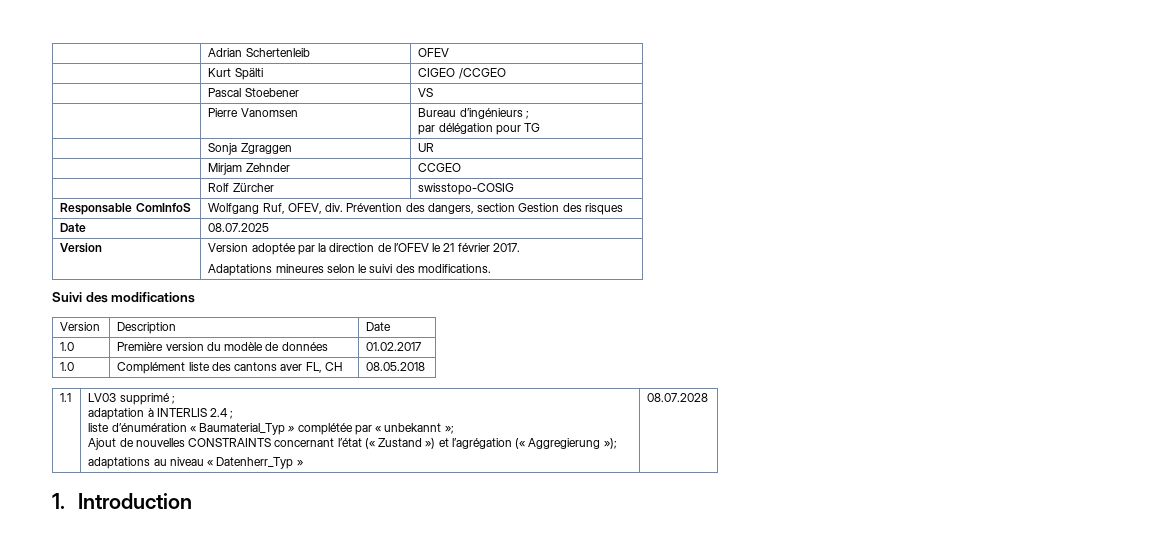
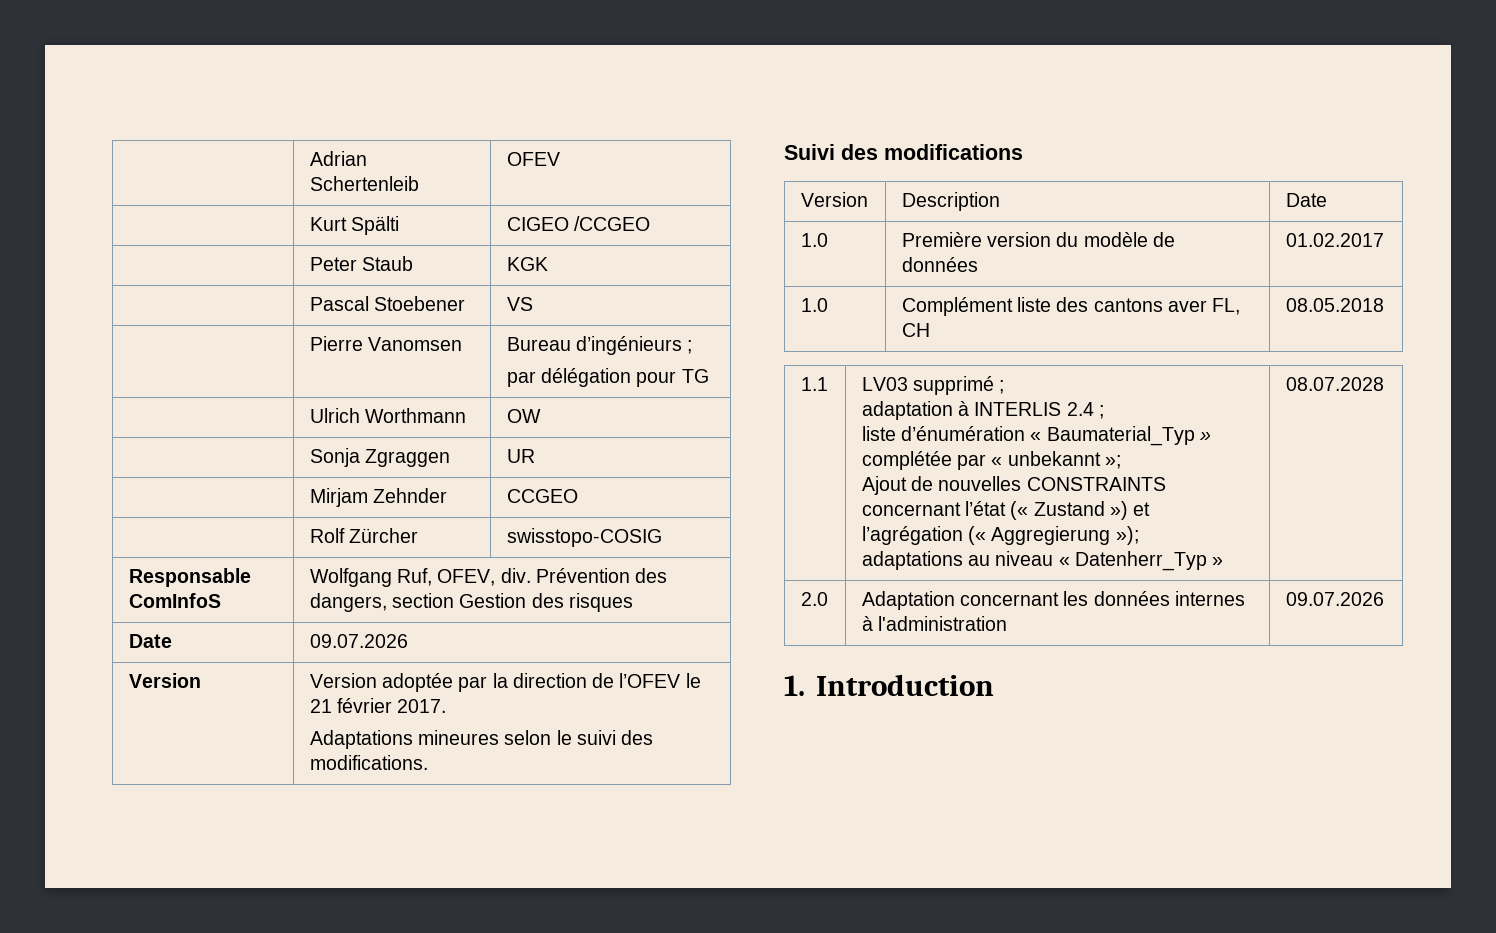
+ | Peter Staub | KGK
+ | Ulrich Worthmann | OW
- Date | 08.07.2025
+ Date | 09.07.2026
+ 2.0 | Adaptation concernant les données internes à l'administration | 09.07.2026

